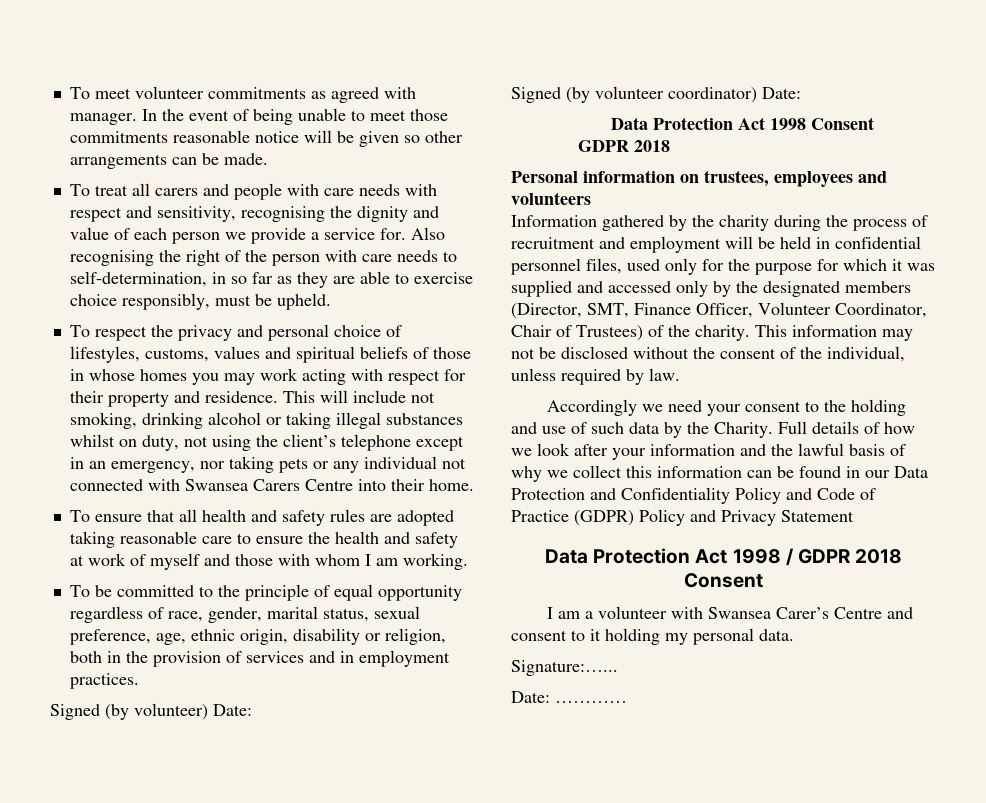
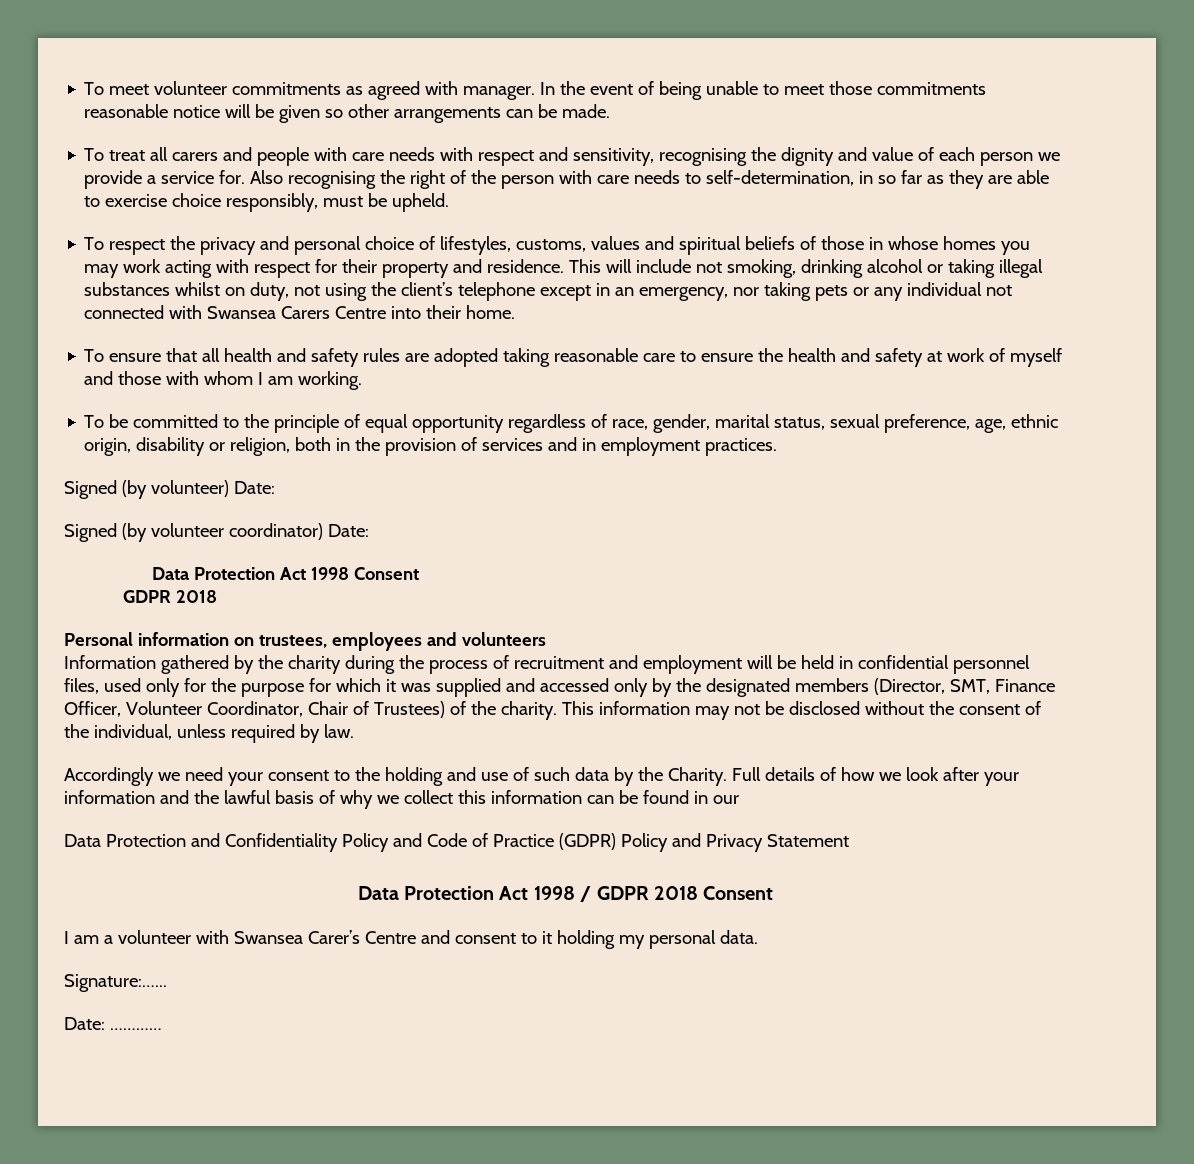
- Full details of how we look after your information and the lawful basis of why we collect this information can be found in our Data Protection and Confidentiality Policy and Code of Practice (GDPR) Policy and Privacy Statement
+ Full details of how we look after your information and the lawful basis of why we collect this information can be found in our
+ Data Protection and Confidentiality Policy and Code of Practice (GDPR) Policy and Privacy Statement

